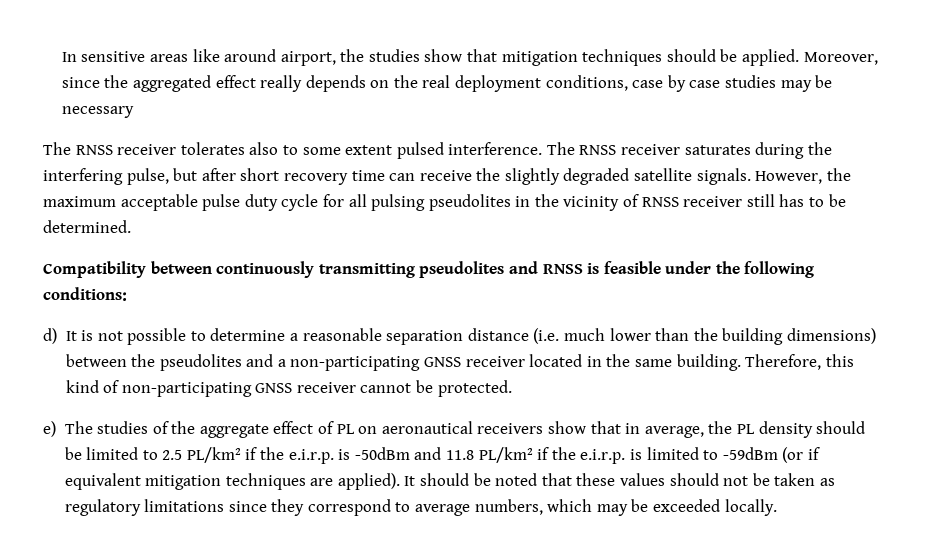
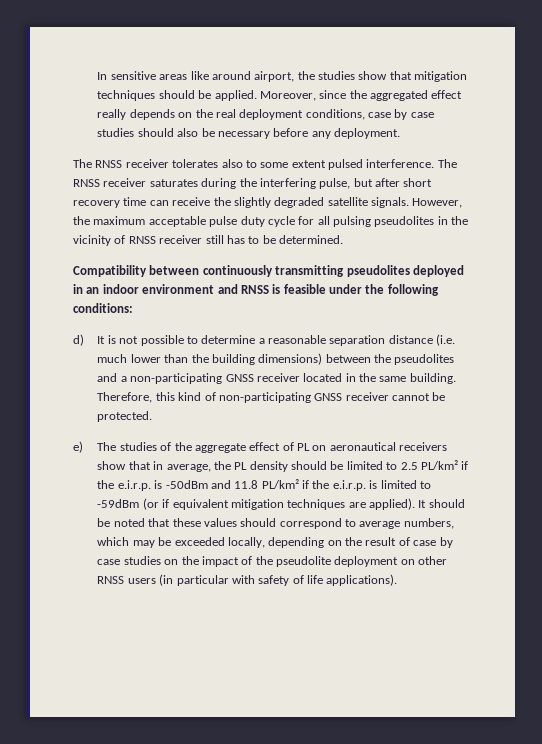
- Moreover, since the aggregated effect really depends on the real deployment conditions, case by case studies may be necessary
+ Moreover, since the aggregated effect really depends on the real deployment conditions, case by case studies should also be necessary before any deployment.
- Compatibility between continuously transmitting pseudolites and RNSS is feasible under the following conditions:
+ Compatibility between continuously transmitting pseudolites deployed in an indoor environment and RNSS is feasible under the following conditions:
- It should be noted that these values should not be taken as regulatory limitations since they correspond to average numbers, which may be exceeded locally.
+ It should be noted that these values should correspond to average numbers, which may be exceeded locally, depending on the result of case by case studies on the impact of the pseudolite deployment on other RNSS users (in particular with safety of life applications).

